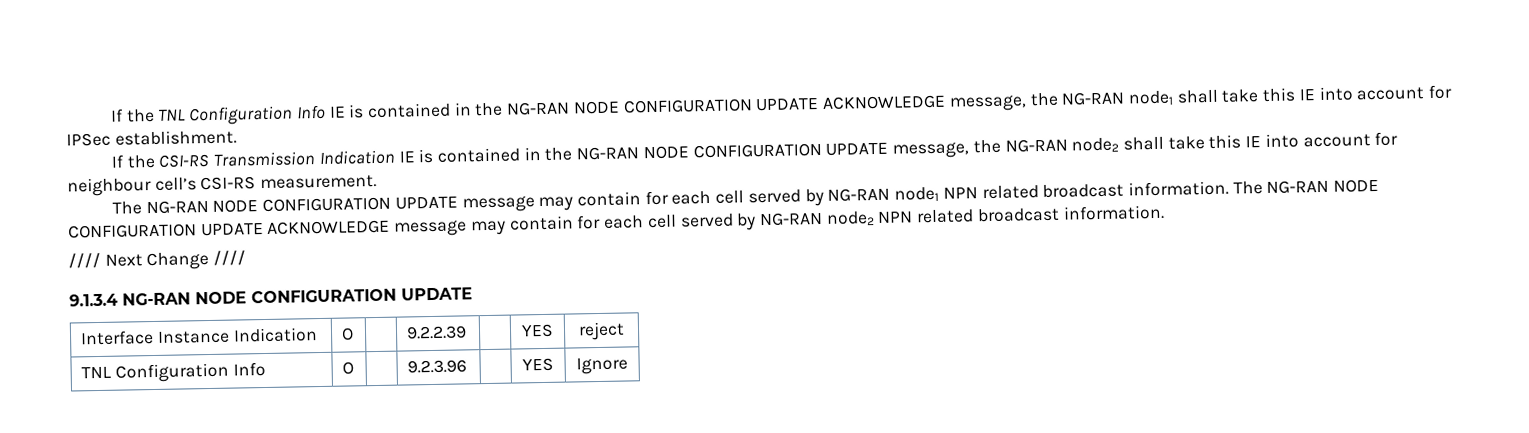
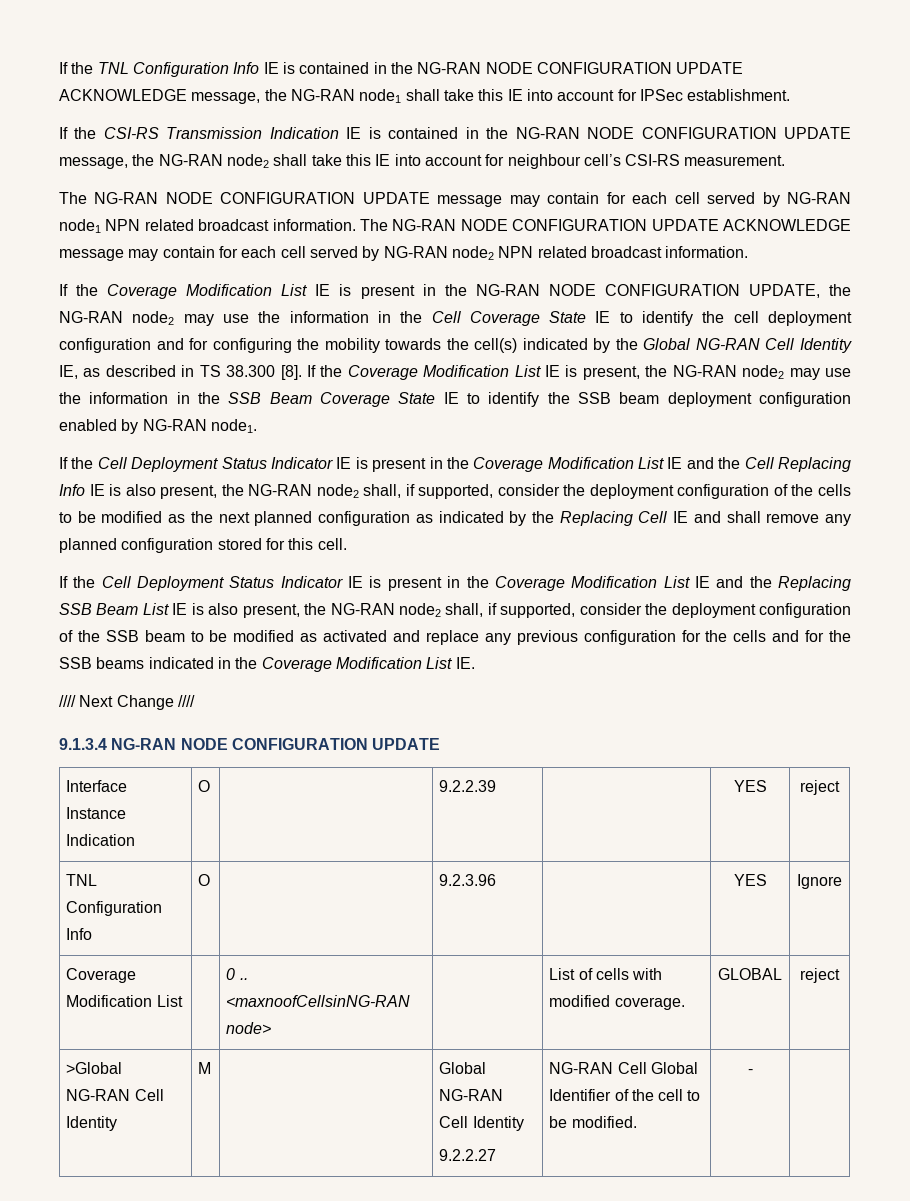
+ If the Coverage Modification List IE is present in the NG-RAN NODE CONFIGURATION UPDATE, the NG-RAN node2 may use the information in the Cell Coverage State IE to identify the cell deployment configuration and for configuring the mobility towards the cell(s) indicated by the Global NG-RAN Cell Identity IE, as described in TS 38.300 [8]. If the Coverage Modification List IE is present, the NG-RAN node2 may use the information in the SSB Beam Coverage State IE to identify the SSB beam deployment configuration enabled by NG-RAN node1.
+ If the Cell Deployment Status Indicator IE is present in the Coverage Modification List IE and the Cell Replacing Info IE is also present, the NG-RAN node2 shall, if supported, consider the deployment configuration of the cells to be modified as the next planned configuration as indicated by the Replacing Cell IE and shall remove any planned configuration stored for this cell.
+ If the Cell Deployment Status Indicator IE is present in the Coverage Modification List IE and the Replacing SSB Beam List IE is also present, the NG-RAN node2 shall, if supported, consider the deployment configuration of the SSB beam to be modified as activated and replace any previous configuration for the cells and for the SSB beams indicated in the Coverage Modification List IE.
+ Coverage Modification List | | 0 .. <maxnoofCellsinNG-RAN node> | | List of cells with modified coverage. | GLOBAL | reject
+ >Global NG-RAN Cell Identity | M | | Global NG-RAN Cell Identity
+ 9.2.2.27 | NG-RAN Cell Global Identifier of the cell to be modified. | - |

